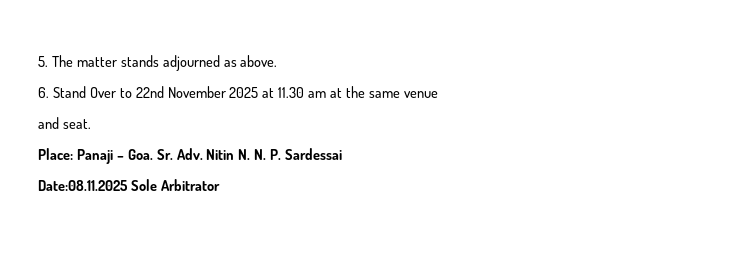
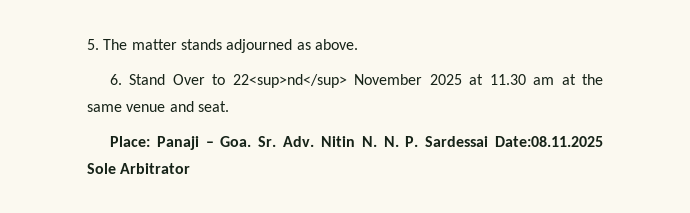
- 6. Stand Over to 22nd November 2025 at 11.30 am at the same venue
- and seat.
+ 6. Stand Over to 22<sup>nd</sup> November 2025 at 11.30 am at the same venue and seat.
- Place: Panaji – Goa. Sr. Adv. Nitin N. N. P. Sardessai
- Date:08.11.2025 Sole Arbitrator
+ Place: Panaji – Goa. Sr. Adv. Nitin N. N. P. Sardessai Date:08.11.2025 Sole Arbitrator

